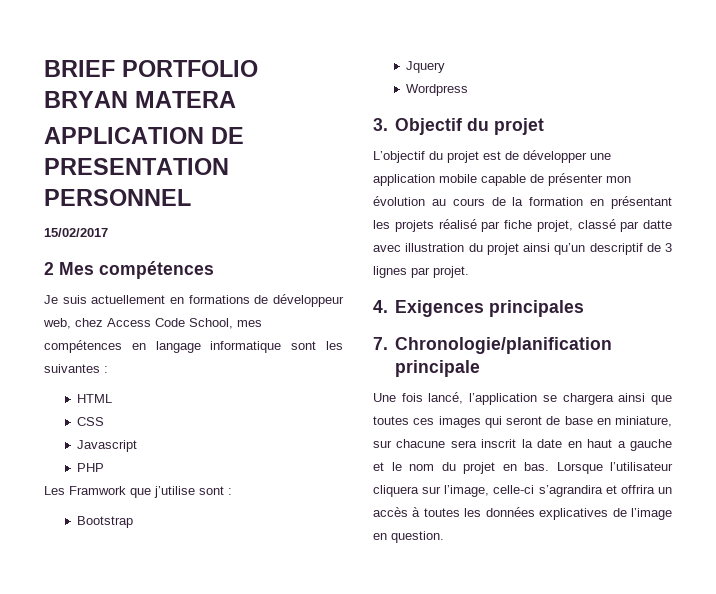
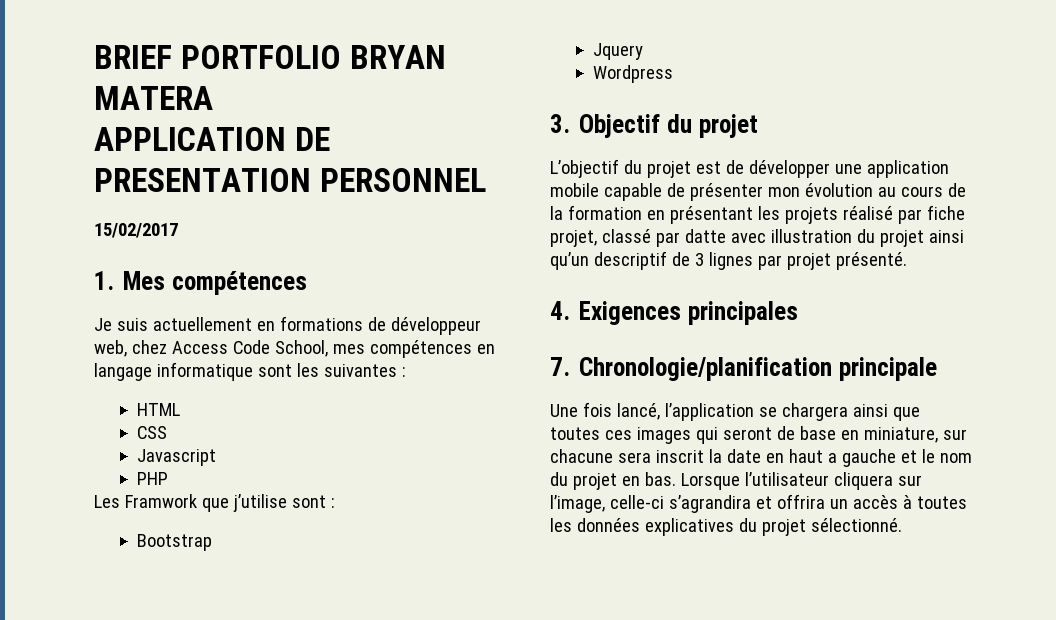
- 2 Mes compétences
+ 1. Mes compétences
- L’objectif du projet est de développer une application mobile capable de présenter mon évolution au cours de la formation en présentant les projets réalisé par fiche projet, classé par datte avec illustration du projet ainsi qu’un descriptif de 3 lignes par projet.
+ L’objectif du projet est de développer une application mobile capable de présenter mon évolution au cours de la formation en présentant les projets réalisé par fiche projet, classé par datte avec illustration du projet ainsi qu’un descriptif de 3 lignes par projet présenté.
- Lorsque l’utilisateur cliquera sur l’image, celle-ci s’agrandira et offrira un accès à toutes les données explicatives de l’image en question.
+ Lorsque l’utilisateur cliquera sur l’image, celle-ci s’agrandira et offrira un accès à toutes les données explicatives du projet sélectionné.

